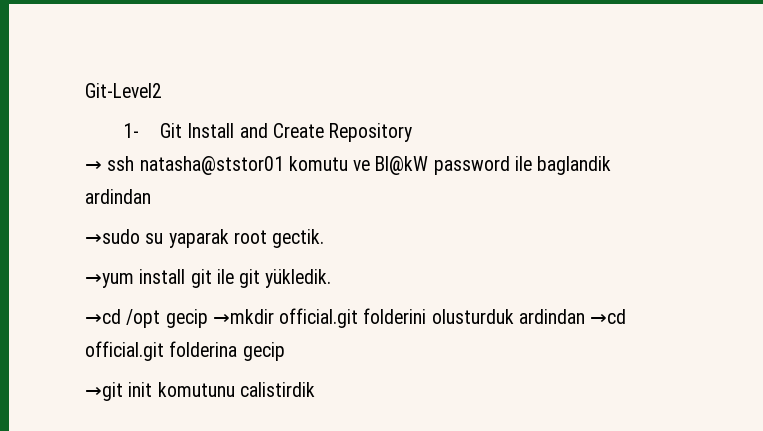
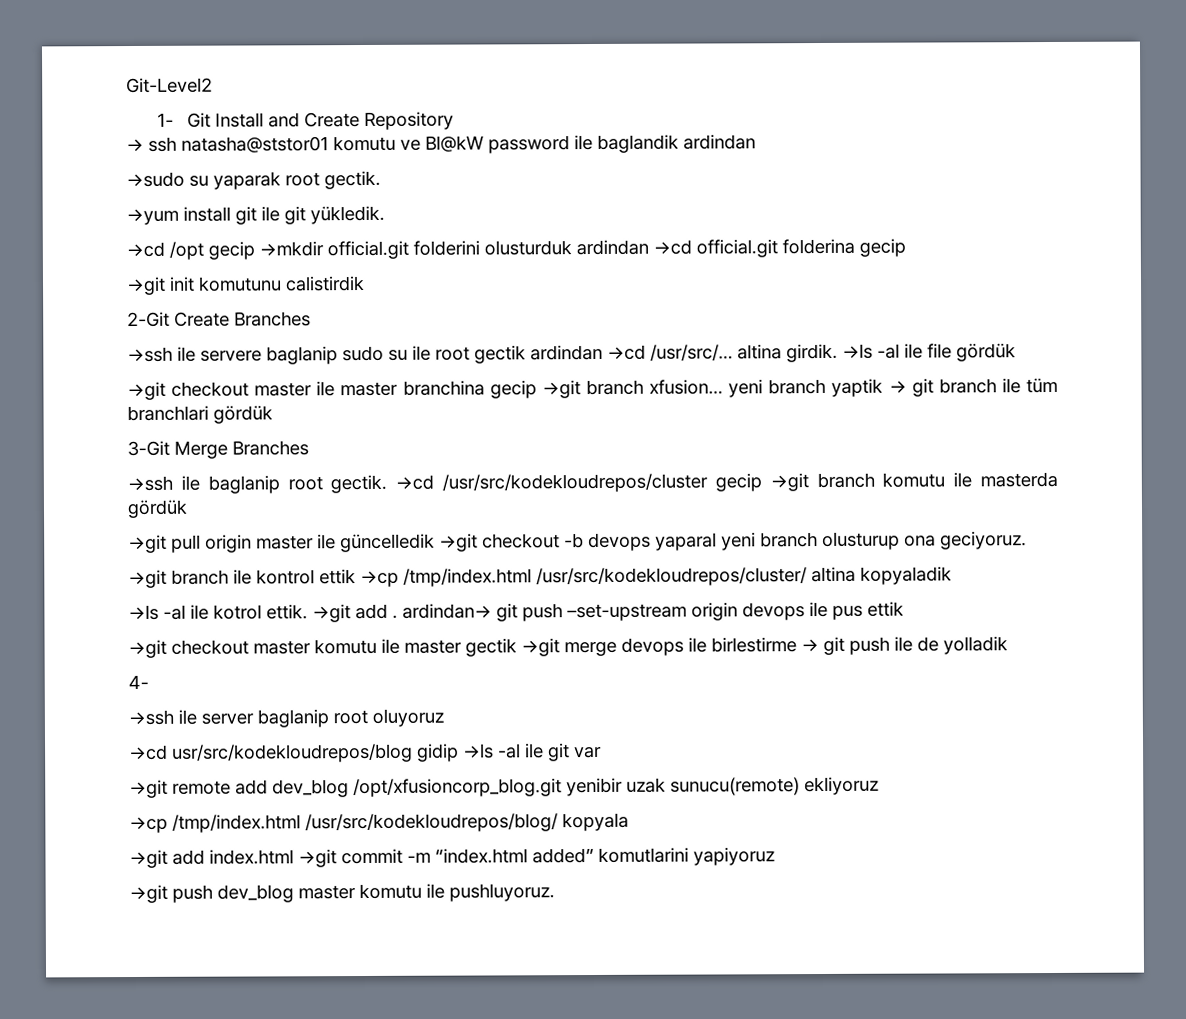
+ 2-Git Create Branches
+ →ssh ile servere baglanip sudo su ile root gectik ardindan →cd /usr/src/… altina girdik. →ls -al ile file gördük
+ →git checkout master ile master branchina gecip →git branch xfusion… yeni branch yaptik → git branch ile tüm branchlari gördük
+ 3-Git Merge Branches
+ →ssh ile baglanip root gectik. →cd /usr/src/kodekloudrepos/cluster gecip →git branch komutu ile masterda gördük
+ →git pull origin master ile güncelledik →git checkout -b devops yaparal yeni branch olusturup ona geciyoruz.
+ →git branch ile kontrol ettik →cp /tmp/index.html /usr/src/kodekloudrepos/cluster/ altina kopyaladik
+ →ls -al ile kotrol ettik. →git add . ardindan→ git push –set-upstream origin devops ile pus ettik
+ →git checkout master komutu ile master gectik →git merge devops ile birlestirme → git push ile de yolladik
+ 4-
+ →ssh ile server baglanip root oluyoruz
+ →cd usr/src/kodekloudrepos/blog gidip →ls -al ile git var
+ →git remote add dev_blog /opt/xfusioncorp_blog.git yenibir uzak sunucu(remote) ekliyoruz
+ →cp /tmp/index.html /usr/src/kodekloudrepos/blog/ kopyala
+ →git add index.html →git commit -m “index.html added” komutlarini yapiyoruz
+ →git push dev_blog master komutu ile pushluyoruz.

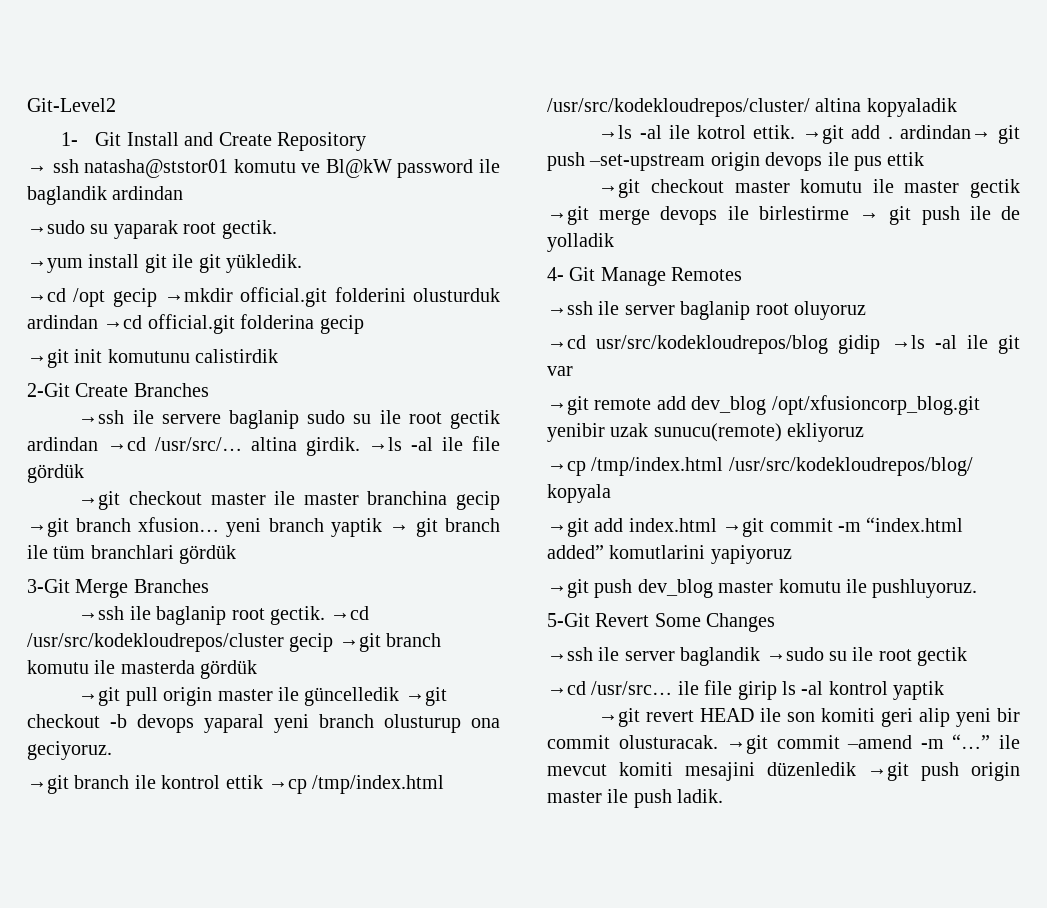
- 4-
+ 4- Git Manage Remotes
+ 5-Git Revert Some Changes
+ →ssh ile server baglandik →sudo su ile root gectik
+ →cd /usr/src… ile file girip ls -al kontrol yaptik
+ →git revert HEAD ile son komiti geri alip yeni bir commit olusturacak. →git commit –amend -m “…” ile mevcut komiti mesajini düzenledik →git push origin master ile push ladik.

